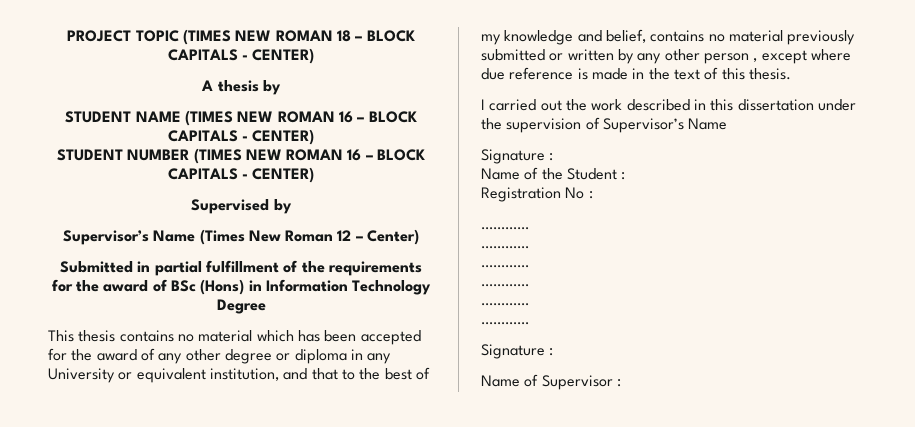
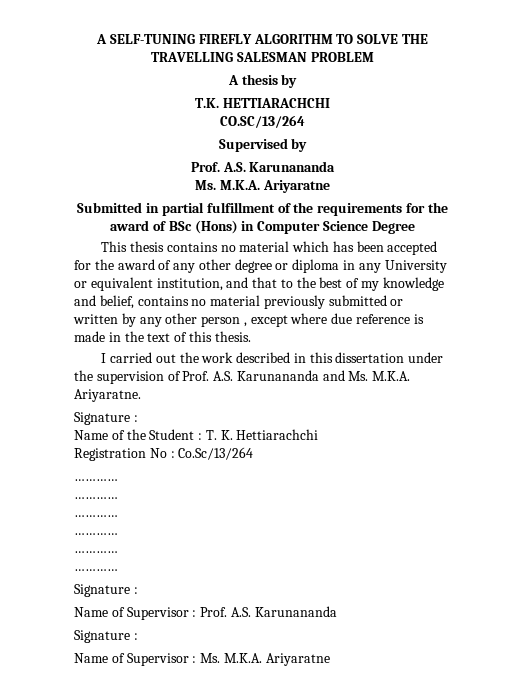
- PROJECT TOPIC (TIMES NEW ROMAN 18 – BLOCK CAPITALS - CENTER)
+ A SELF-TUNING FIREFLY ALGORITHM TO SOLVE THE TRAVELLING SALESMAN PROBLEM
  A thesis by
- STUDENT NAME (TIMES NEW ROMAN 16 – BLOCK CAPITALS - CENTER)
- STUDENT NUMBER (TIMES NEW ROMAN 16 – BLOCK CAPITALS - CENTER)
+ T.K. HETTIARACHCHI
+ CO.SC/13/264
  Supervised by
- Supervisor’s Name (Times New Roman 12 – Center)
+ Prof. A.S. Karunananda
+ Ms. M.K.A. Ariyaratne
- Submitted in partial fulfillment of the requirements for the award of BSc (Hons) in Information Technology Degree
+ Submitted in partial fulfillment of the requirements for the award of BSc (Hons) in Computer Science Degree
- I carried out the work described in this dissertation under the supervision of Supervisor’s Name
+ I carried out the work described in this dissertation under the supervision of Prof. A.S. Karunananda and Ms. M.K.A. Ariyaratne.
- Name of the Student :
+ Name of the Student : T. K. Hettiarachchi
- Registration No :
+ Registration No : Co.Sc/13/264
- Name of Supervisor :
+ Name of Supervisor : Prof. A.S. Karunananda
+ Signature :
+ Name of Supervisor : Ms. M.K.A. Ariyaratne

